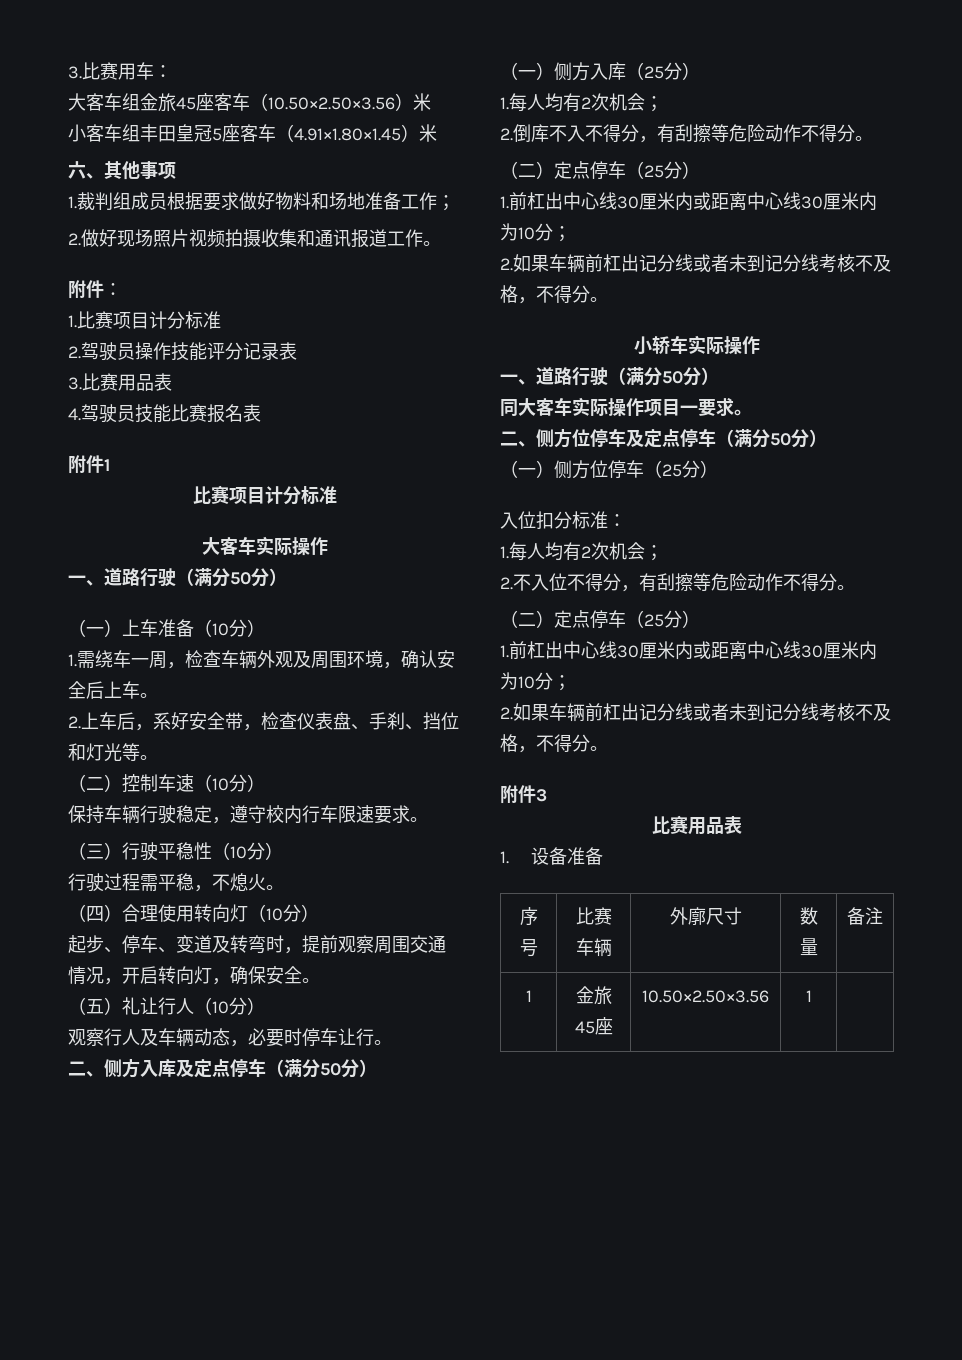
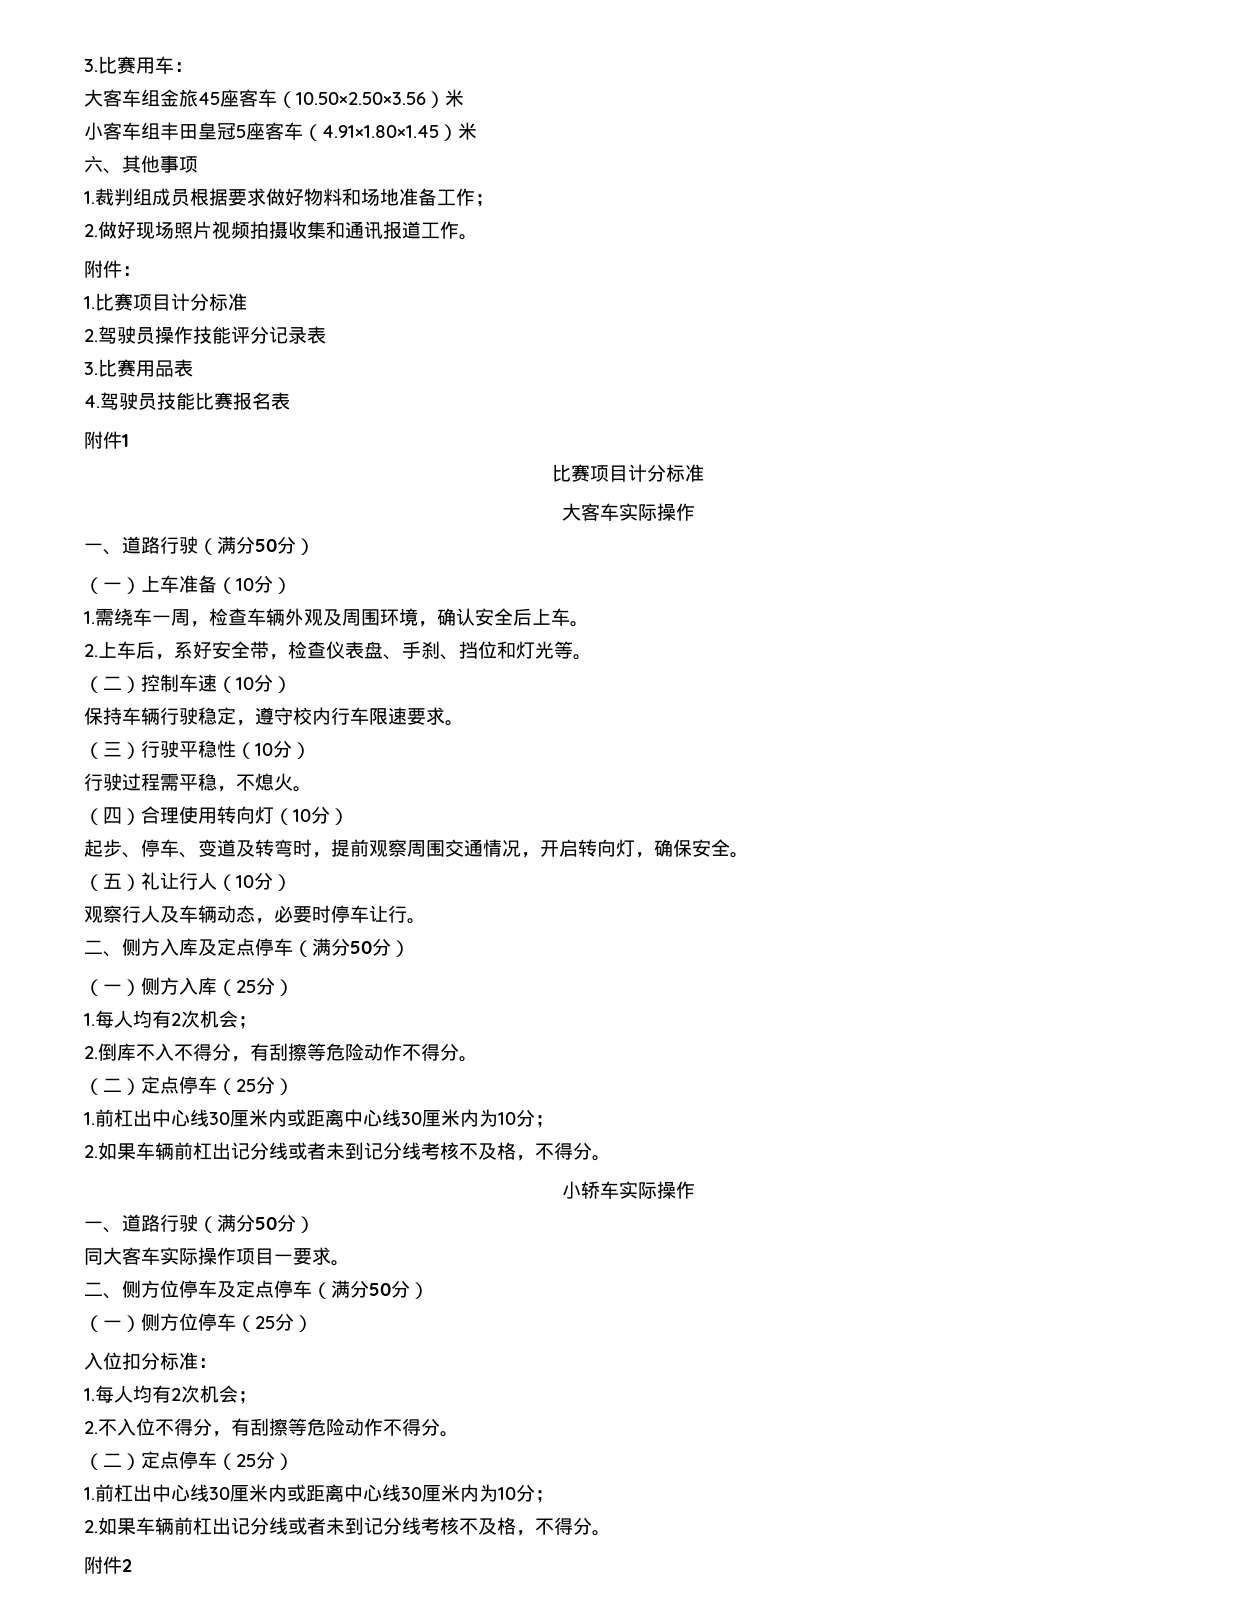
- 附件3
- 比赛用品表
- 1.设备准备
- 序号 | 比赛车辆 | 外廓尺寸 | 数量 | 备注
- 1 | 金旅45座 | 10.50×2.50×3.56 | 1 |
+ 附件2

